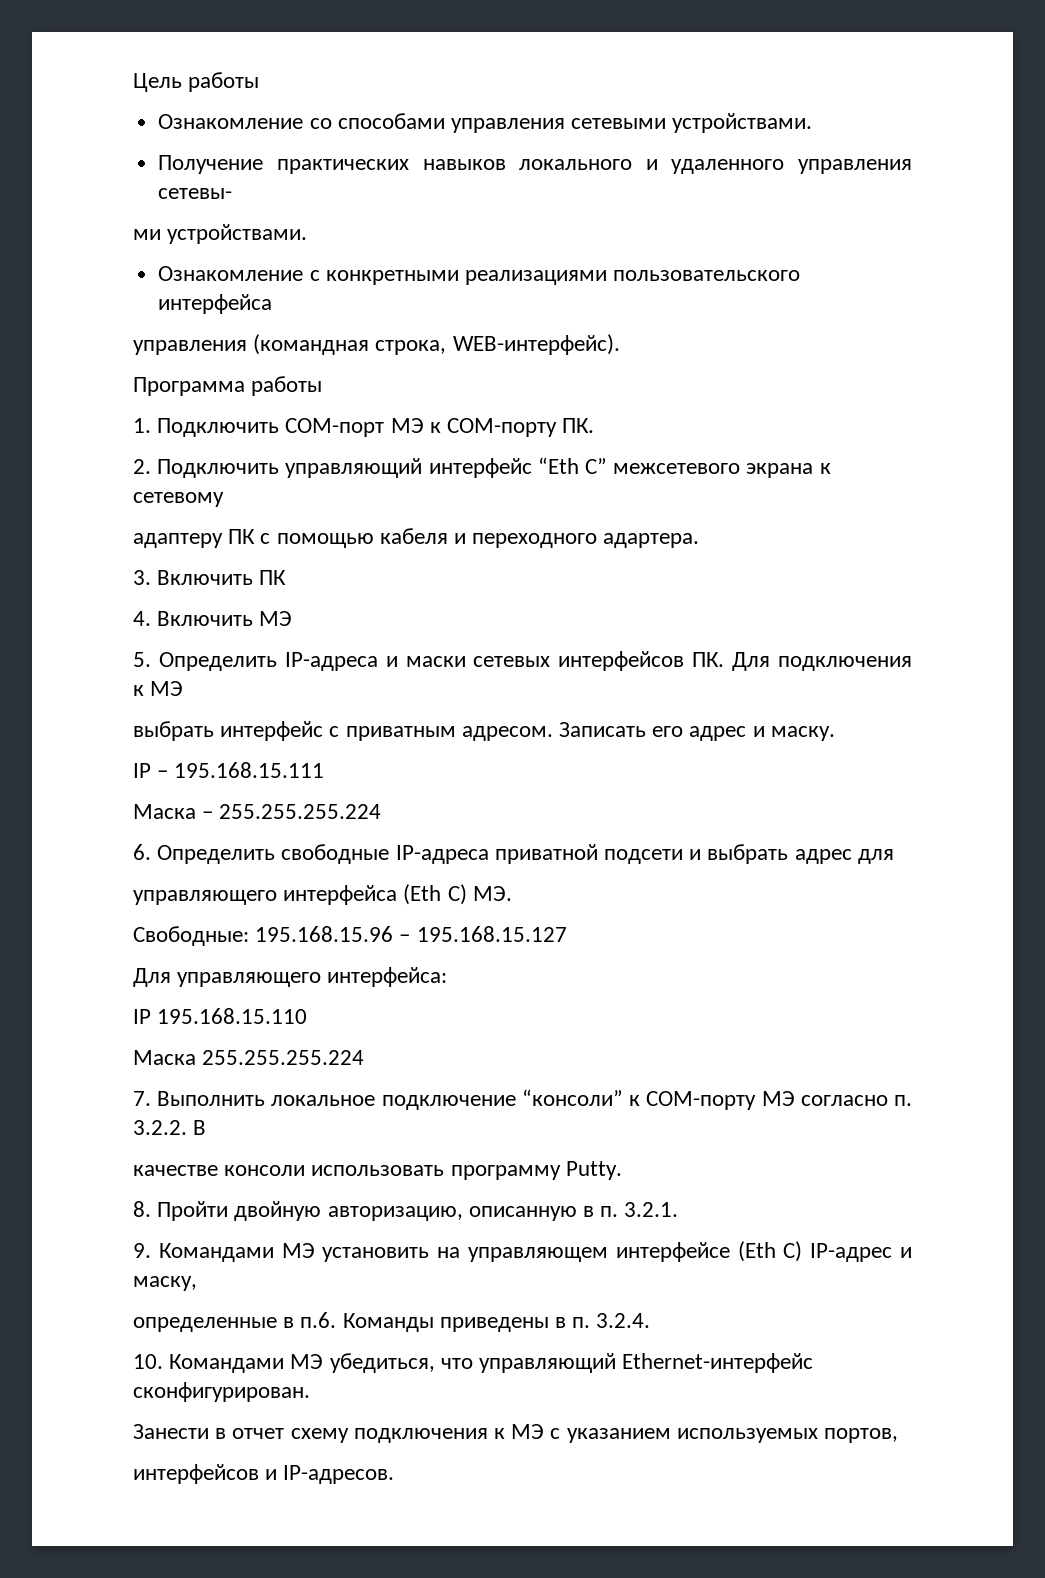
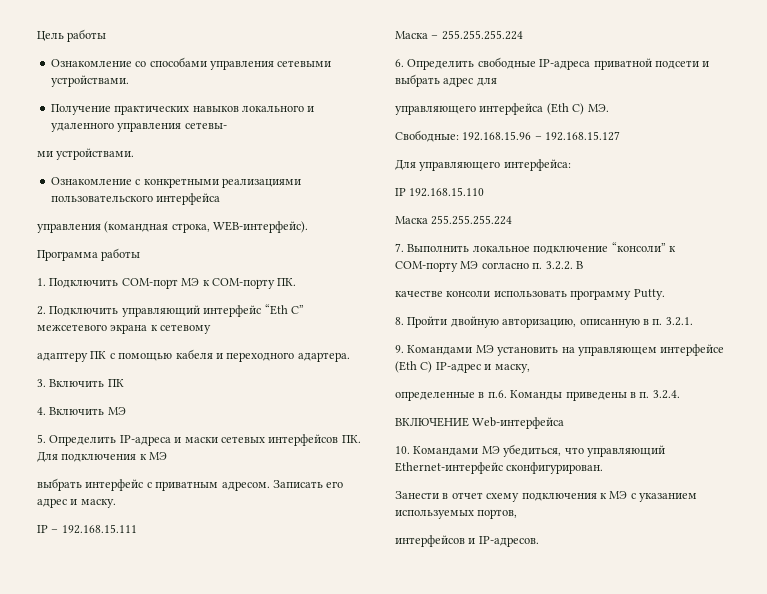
- IP – 195.168.15.111
+ IP – 192.168.15.111
- Свободные: 195.168.15.96 – 195.168.15.127
+ Свободные: 192.168.15.96 – 192.168.15.127
- IP 195.168.15.110
+ IP 192.168.15.110
+ ВКЛЮЧЕНИЕ Web-интерфейса

